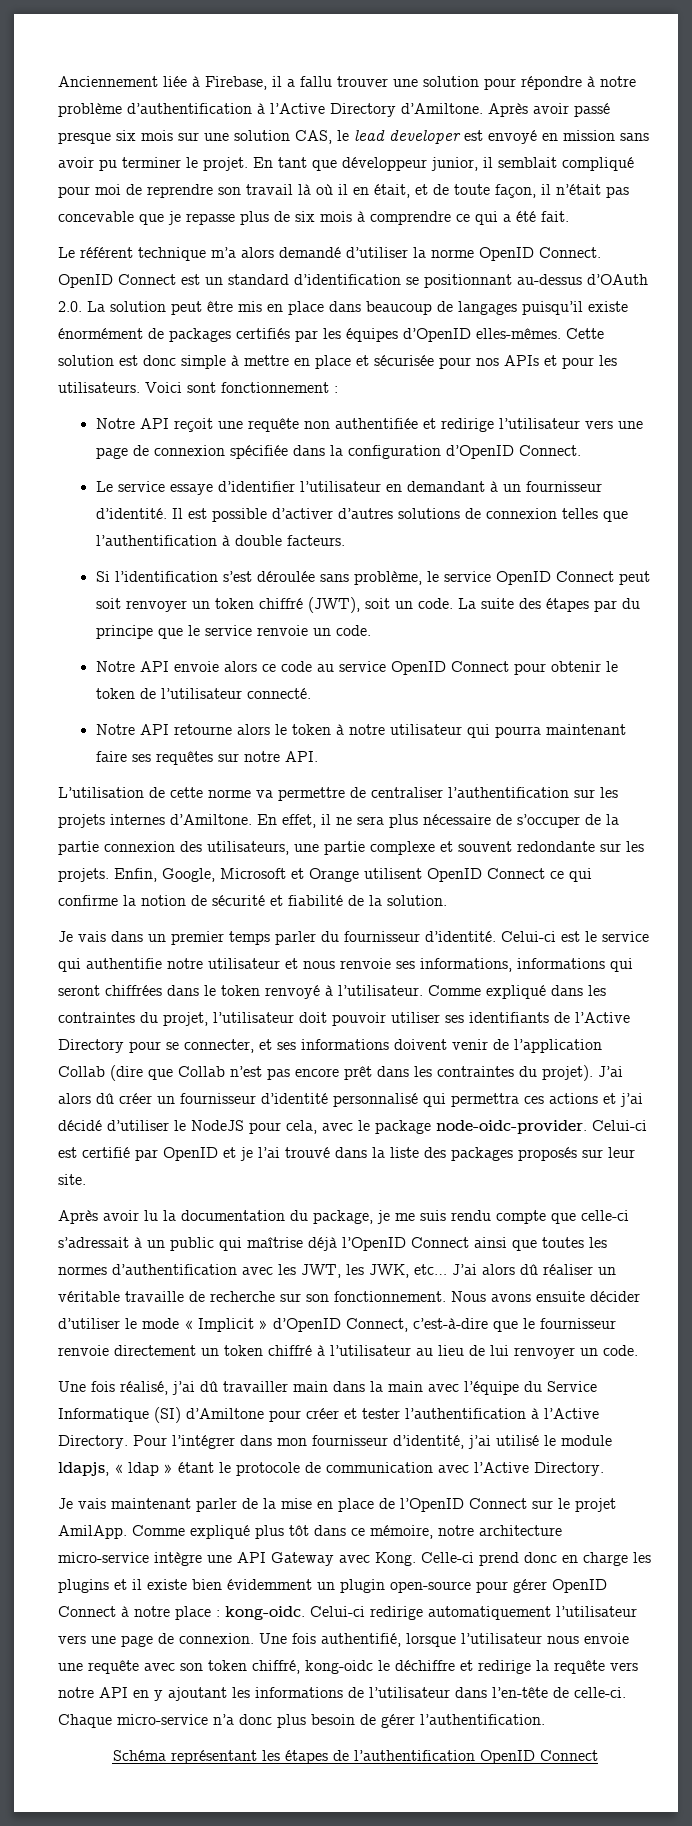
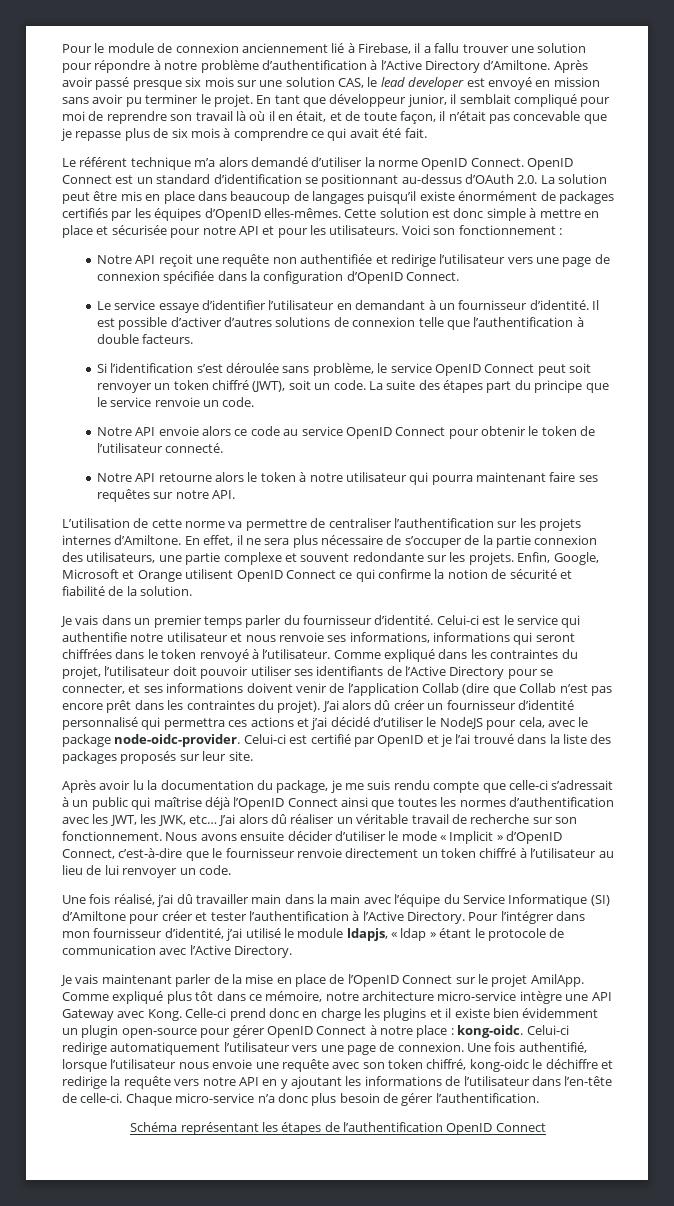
- Anciennement liée à Firebase, il a fallu trouver une solution pour répondre à notre problème d’authentification à l’Active Directory d’Amiltone.
+ Pour le module de connexion anciennement lié à Firebase, il a fallu trouver une solution pour répondre à notre problème d’authentification à l’Active Directory d’Amiltone.
- En tant que développeur junior, il semblait compliqué pour moi de reprendre son travail là où il en était, et de toute façon, il n’était pas concevable que je repasse plus de six mois à comprendre ce qui a été fait.
+ En tant que développeur junior, il semblait compliqué pour moi de reprendre son travail là où il en était, et de toute façon, il n’était pas concevable que je repasse plus de six mois à comprendre ce qui avait été fait.
- Cette solution est donc simple à mettre en place et sécurisée pour nos APIs et pour les utilisateurs.
+ Cette solution est donc simple à mettre en place et sécurisée pour notre API et pour les utilisateurs.
- Voici sont fonctionnement :
+ Voici son fonctionnement :
- Il est possible d’activer d’autres solutions de connexion telles que l’authentification à double facteurs.
+ Il est possible d’activer d’autres solutions de connexion telle que l’authentification à double facteurs.
- La suite des étapes par du principe que le service renvoie un code.
+ La suite des étapes part du principe que le service renvoie un code.
- J’ai alors dû réaliser un véritable travaille de recherche sur son fonctionnement.
+ J’ai alors dû réaliser un véritable travail de recherche sur son fonctionnement.

